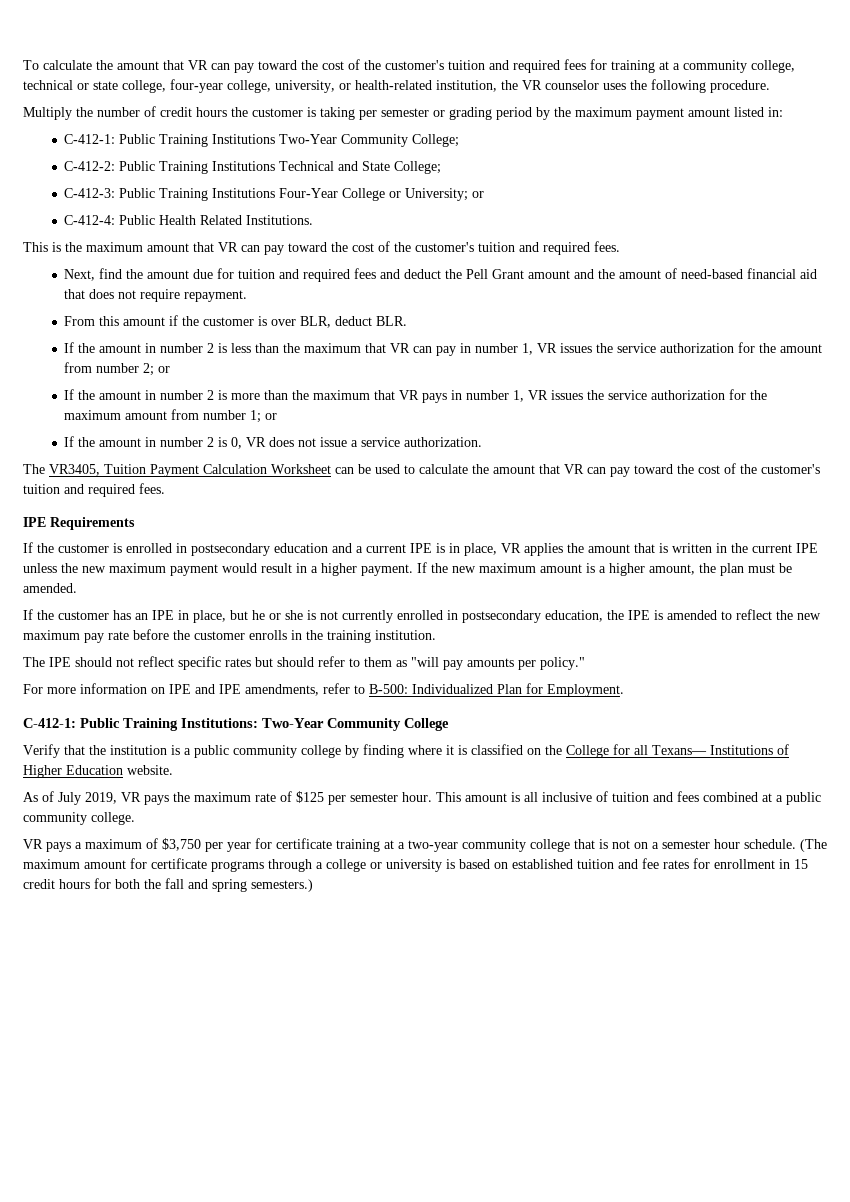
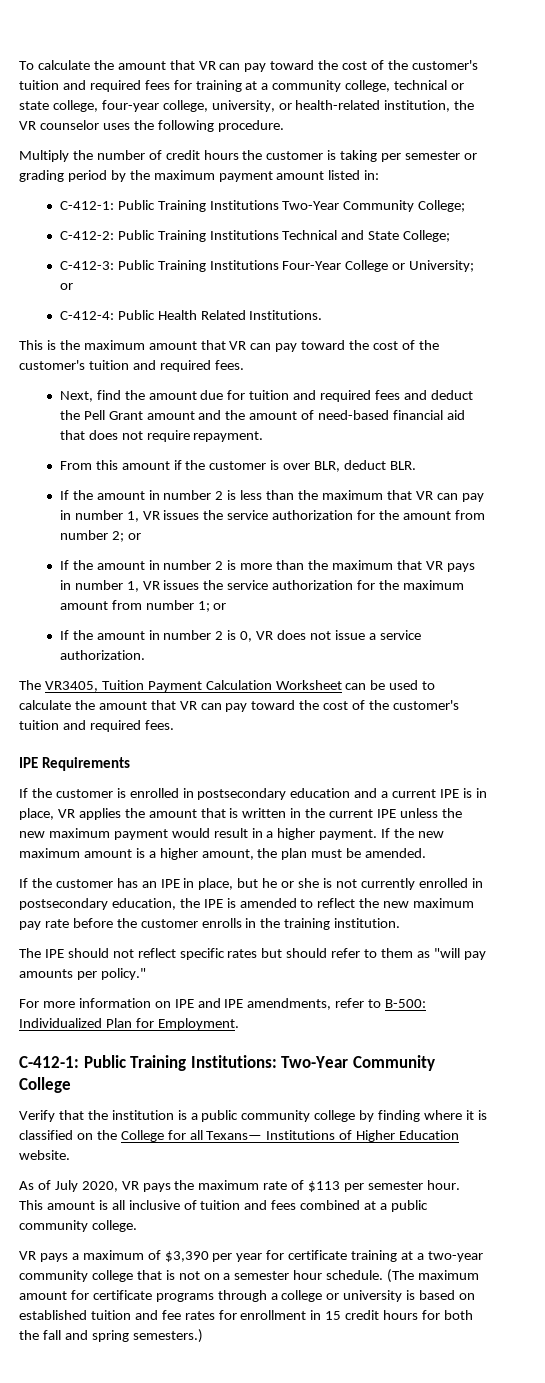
- As of July 2019, VR pays the maximum rate of $125 per semester hour.
+ As of July 2020, VR pays the maximum rate of $113 per semester hour.
- VR pays a maximum of $3,750 per year for certificate training at a two-year community college that is not on a semester hour schedule.
+ VR pays a maximum of $3,390 per year for certificate training at a two-year community college that is not on a semester hour schedule.

